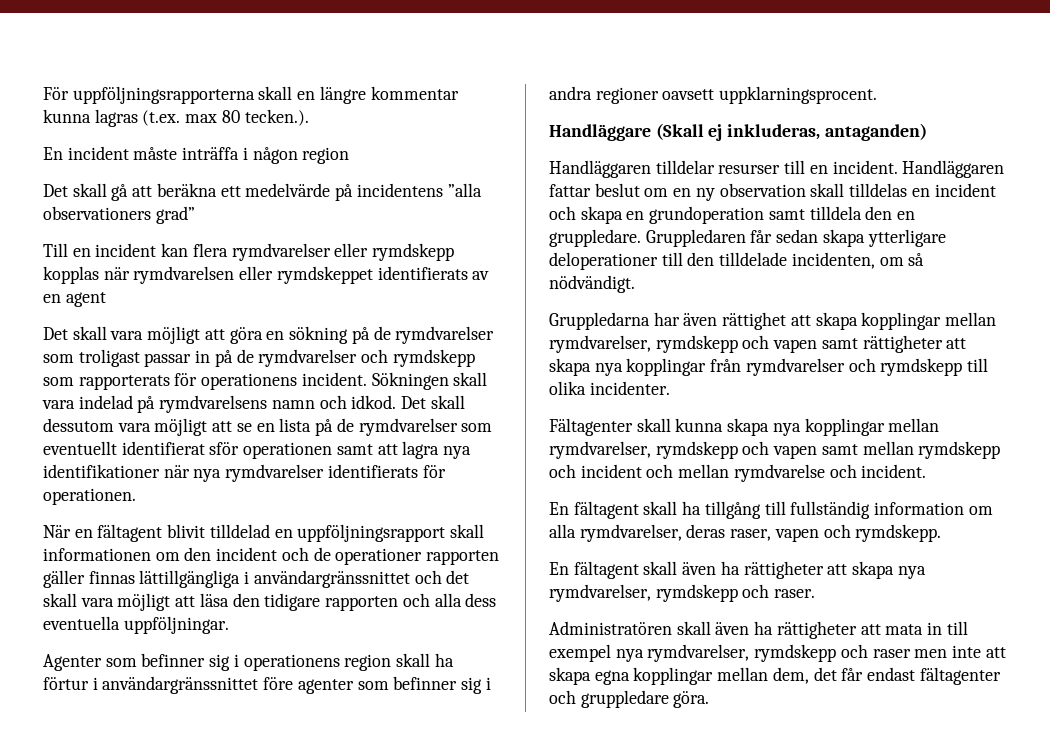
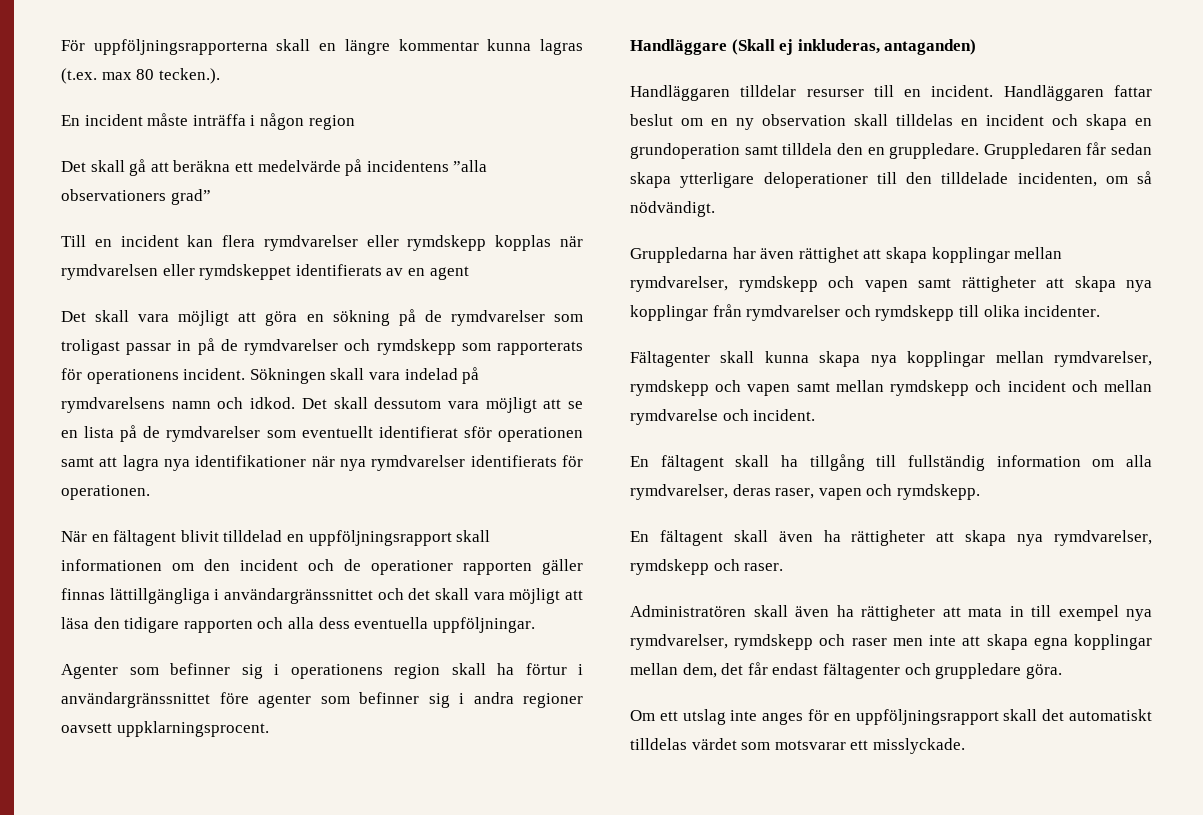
+ Om ett utslag inte anges för en uppföljningsrapport skall det automatiskt tilldelas värdet som motsvarar ett misslyckade.

